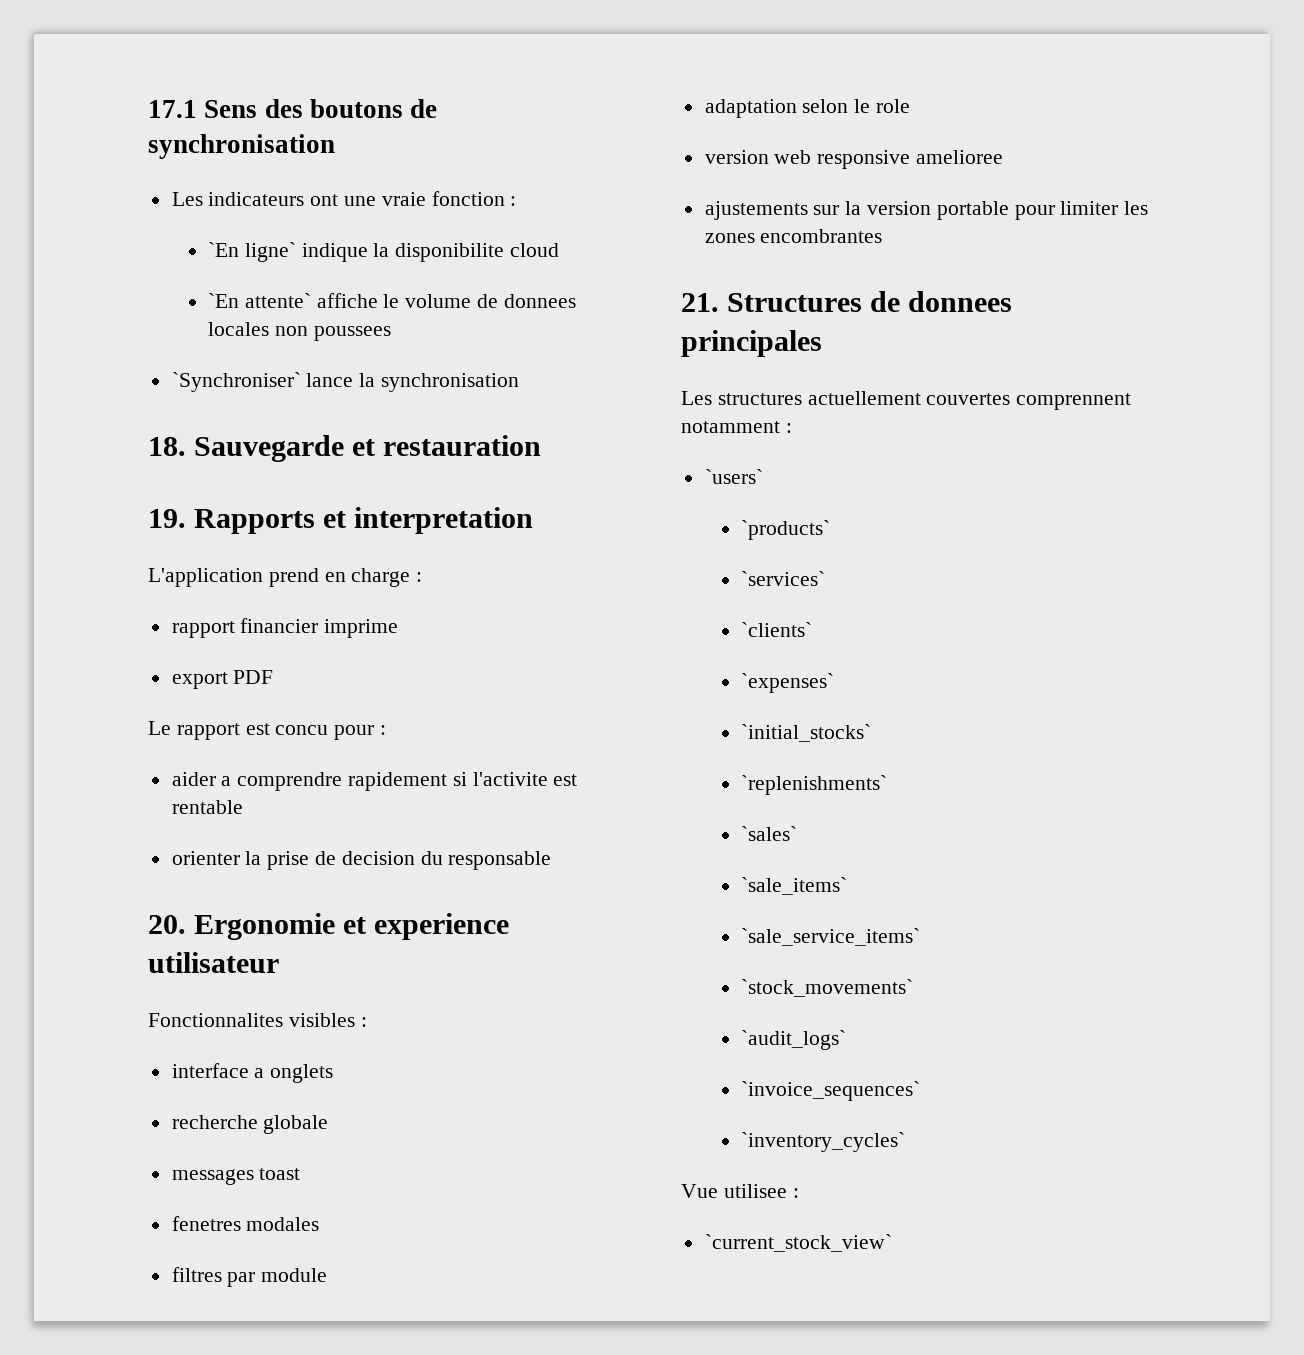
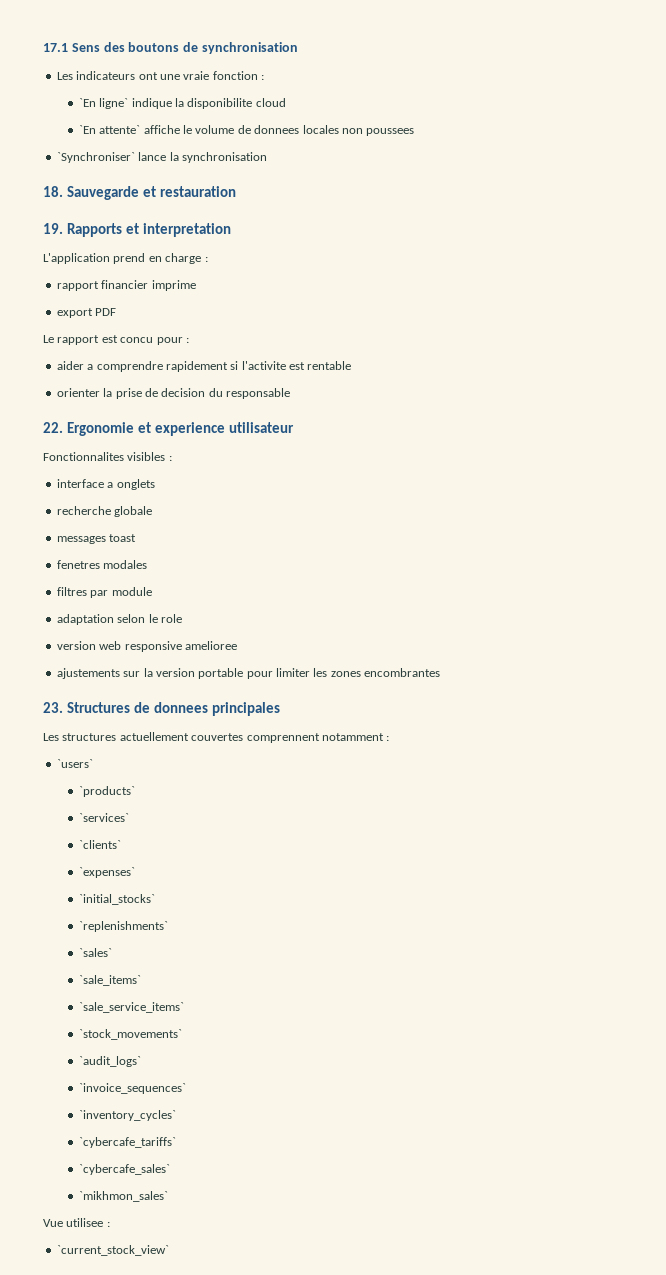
- 20. Ergonomie et experience utilisateur
+ 22. Ergonomie et experience utilisateur
- 21. Structures de donnees principales
+ 23. Structures de donnees principales
+ `cybercafe_tariffs`
+ `cybercafe_sales`
+ `mikhmon_sales`

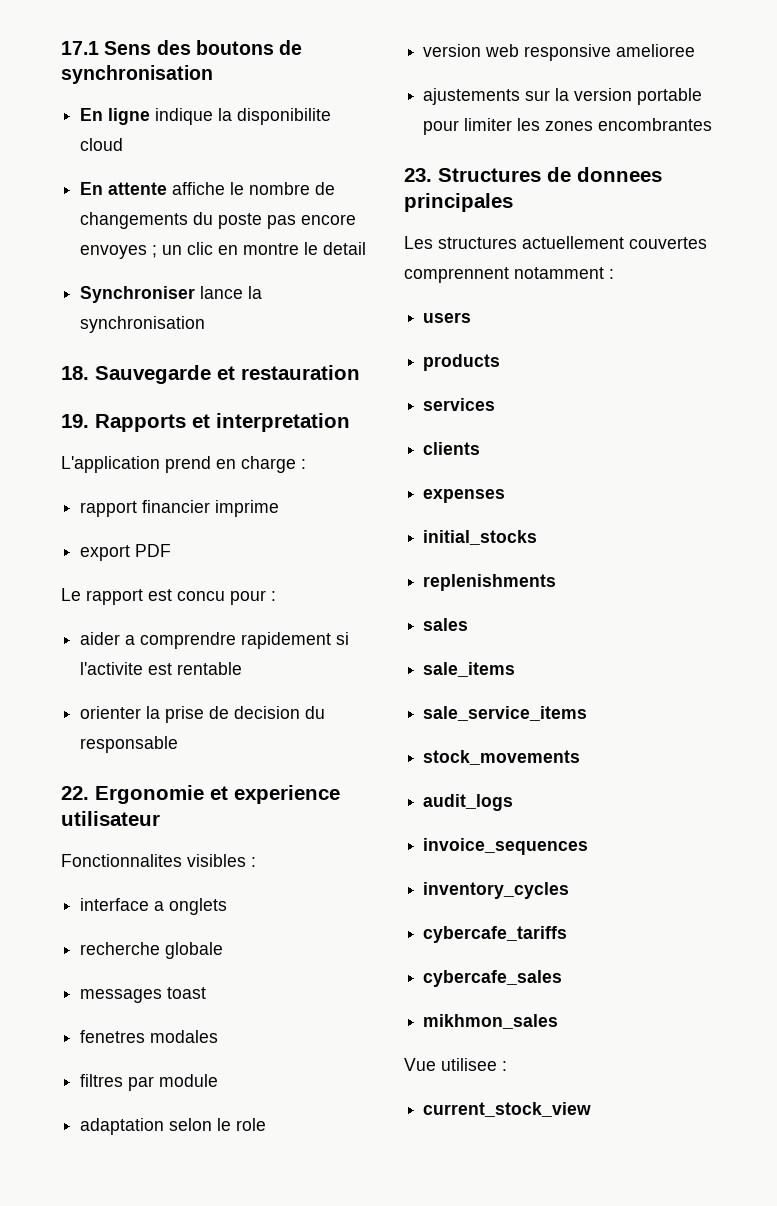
- Les indicateurs ont une vraie fonction :
- `En ligne` indique la disponibilite cloud
- `En attente` affiche le volume de donnees locales non poussees
- `Synchroniser` lance la synchronisation
+ En ligne indique la disponibilite cloud
+ En attente affiche le nombre de changements du poste pas encore envoyes ; un clic en montre le detail
+ Synchroniser lance la synchronisation
- `users`
- `products`
- `services`
- `clients`
- `expenses`
- `initial_stocks`
- `replenishments`
- `sales`
- `sale_items`
- `sale_service_items`
- `stock_movements`
- `audit_logs`
- `invoice_sequences`
- `inventory_cycles`
- `cybercafe_tariffs`
- `cybercafe_sales`
- `mikhmon_sales`
+ users
+ products
+ services
+ clients
+ expenses
+ initial_stocks
+ replenishments
+ sales
+ sale_items
+ sale_service_items
+ stock_movements
+ audit_logs
+ invoice_sequences
+ inventory_cycles
+ cybercafe_tariffs
+ cybercafe_sales
+ mikhmon_sales
- `current_stock_view`
+ current_stock_view

